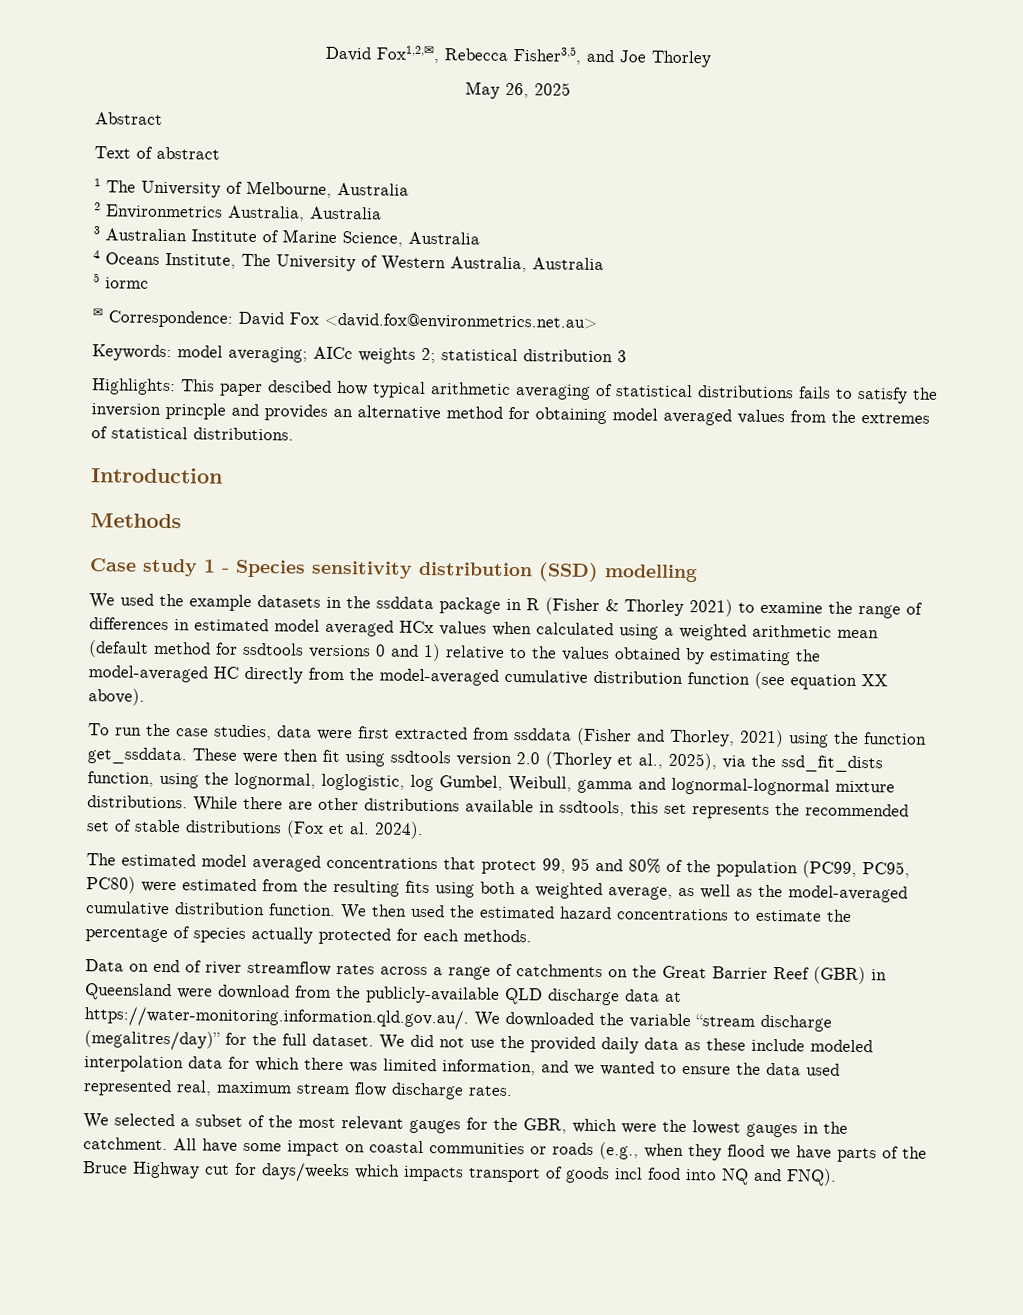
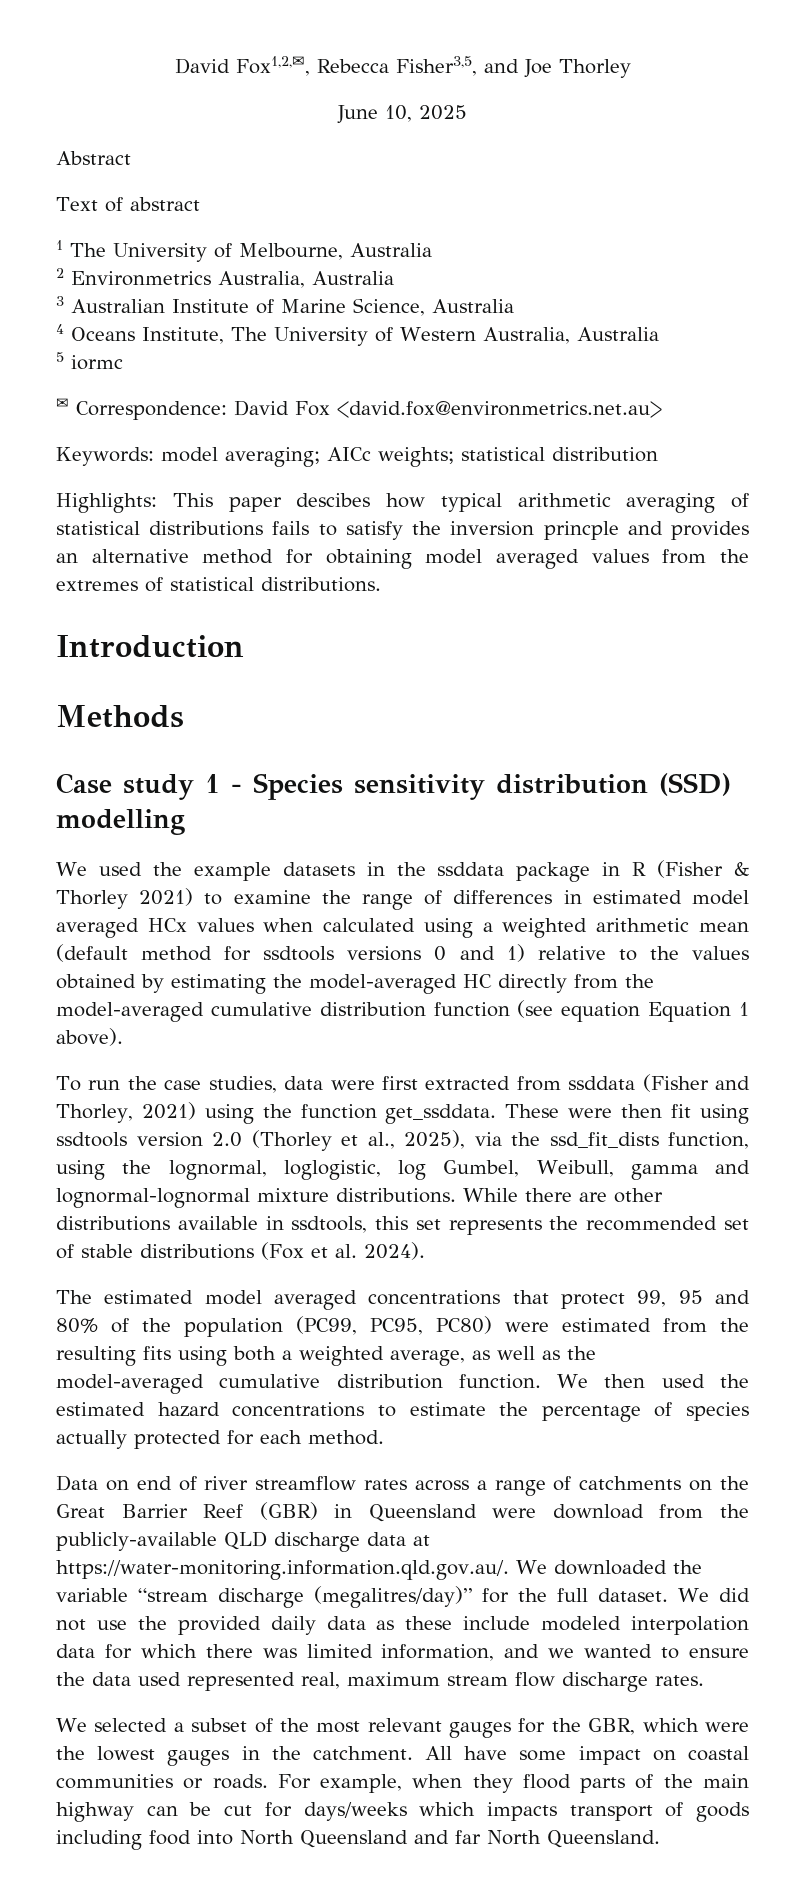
- May 26, 2025
+ June 10, 2025
- Keywords: model averaging; AICc weights 2; statistical distribution 3
+ Keywords: model averaging; AICc weights; statistical distribution
- Highlights: This paper descibed how typical arithmetic averaging of statistical distributions fails to satisfy the inversion princple and provides an alternative method for obtaining model averaged values from the extremes of statistical distributions.
+ Highlights: This paper descibes how typical arithmetic averaging of statistical distributions fails to satisfy the inversion princple and provides an alternative method for obtaining model averaged values from the extremes of statistical distributions.
- We used the example datasets in the ssddata package in R (Fisher & Thorley 2021) to examine the range of differences in estimated model averaged HCx values when calculated using a weighted arithmetic mean (default method for ssdtools versions 0 and 1) relative to the values obtained by estimating the model-averaged HC directly from the model-averaged cumulative distribution function (see equation XX above).
+ We used the example datasets in the ssddata package in R (Fisher & Thorley 2021) to examine the range of differences in estimated model averaged HCx values when calculated using a weighted arithmetic mean (default method for ssdtools versions 0 and 1) relative to the values obtained by estimating the model-averaged HC directly from the model-averaged cumulative distribution function (see equation Equation 1 above).
- We then used the estimated hazard concentrations to estimate the percentage of species actually protected for each methods.
+ We then used the estimated hazard concentrations to estimate the percentage of species actually protected for each method.
- All have some impact on coastal communities or roads (e.g., when they flood we have parts of the Bruce Highway cut for days/weeks which impacts transport of goods incl food into NQ and FNQ).
+ All have some impact on coastal communities or roads. For example, when they flood parts of the main highway can be cut for days/weeks which impacts transport of goods including food into North Queensland and far North Queensland.

